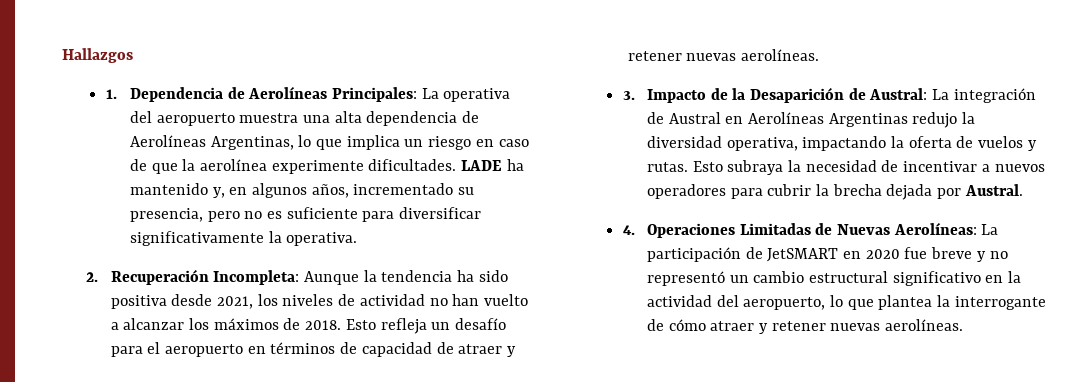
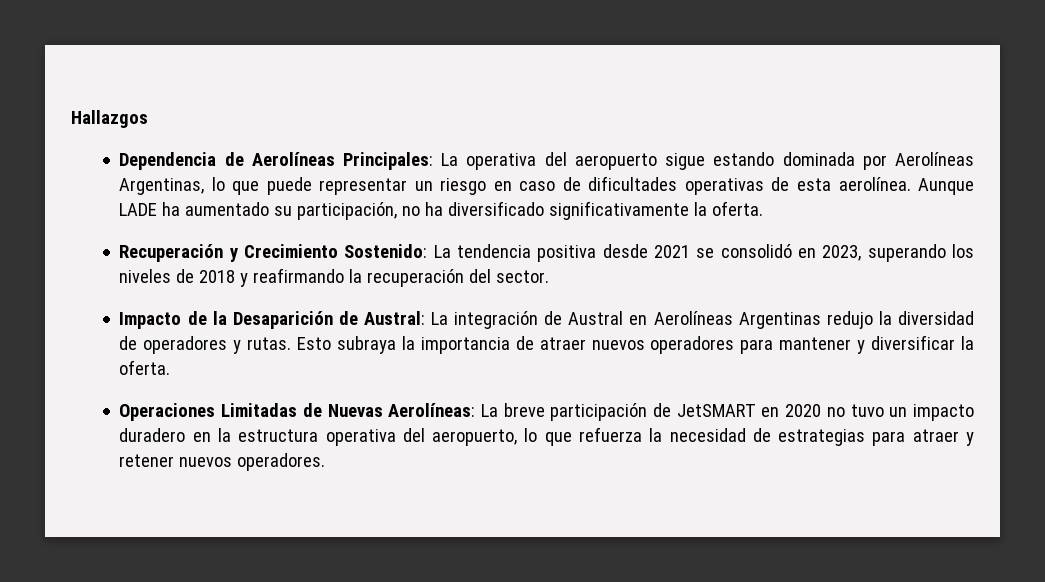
- 1. Dependencia de Aerolíneas Principales: La operativa del aeropuerto muestra una alta dependencia de Aerolíneas Argentinas, lo que implica un riesgo en caso de que la aerolínea experimente dificultades. LADE ha mantenido y, en algunos años, incrementado su presencia, pero no es suficiente para diversificar significativamente la operativa.
- 2. Recuperación Incompleta: Aunque la tendencia ha sido positiva desde 2021, los niveles de actividad no han vuelto a alcanzar los máximos de 2018. Esto refleja un desafío para el aeropuerto en términos de capacidad de atraer y retener nuevas aerolíneas.
- 3. Impacto de la Desaparición de Austral: La integración de Austral en Aerolíneas Argentinas redujo la diversidad operativa, impactando la oferta de vuelos y rutas.
+ Dependencia de Aerolíneas Principales: La operativa del aeropuerto sigue estando dominada por Aerolíneas Argentinas, lo que puede representar un riesgo en caso de dificultades operativas de esta aerolínea. Aunque LADE ha aumentado su participación, no ha diversificado significativamente la oferta.
+ Recuperación y Crecimiento Sostenido: La tendencia positiva desde 2021 se consolidó en 2023, superando los niveles de 2018 y reafirmando la recuperación del sector.
+ Impacto de la Desaparición de Austral: La integración de Austral en Aerolíneas Argentinas redujo la diversidad de operadores y rutas.
- Esto subraya la necesidad de incentivar a nuevos operadores para cubrir la brecha dejada por Austral.
- 4. Operaciones Limitadas de Nuevas Aerolíneas: La participación de JetSMART en 2020 fue breve y no representó un cambio estructural significativo en la actividad del aeropuerto, lo que plantea la interrogante de cómo atraer y retener nuevas aerolíneas.
+ Esto subraya la importancia de atraer nuevos operadores para mantener y diversificar la oferta.
+ Operaciones Limitadas de Nuevas Aerolíneas: La breve participación de JetSMART en 2020 no tuvo un impacto duradero en la estructura operativa del aeropuerto, lo que refuerza la necesidad de estrategias para atraer y retener nuevos operadores.

